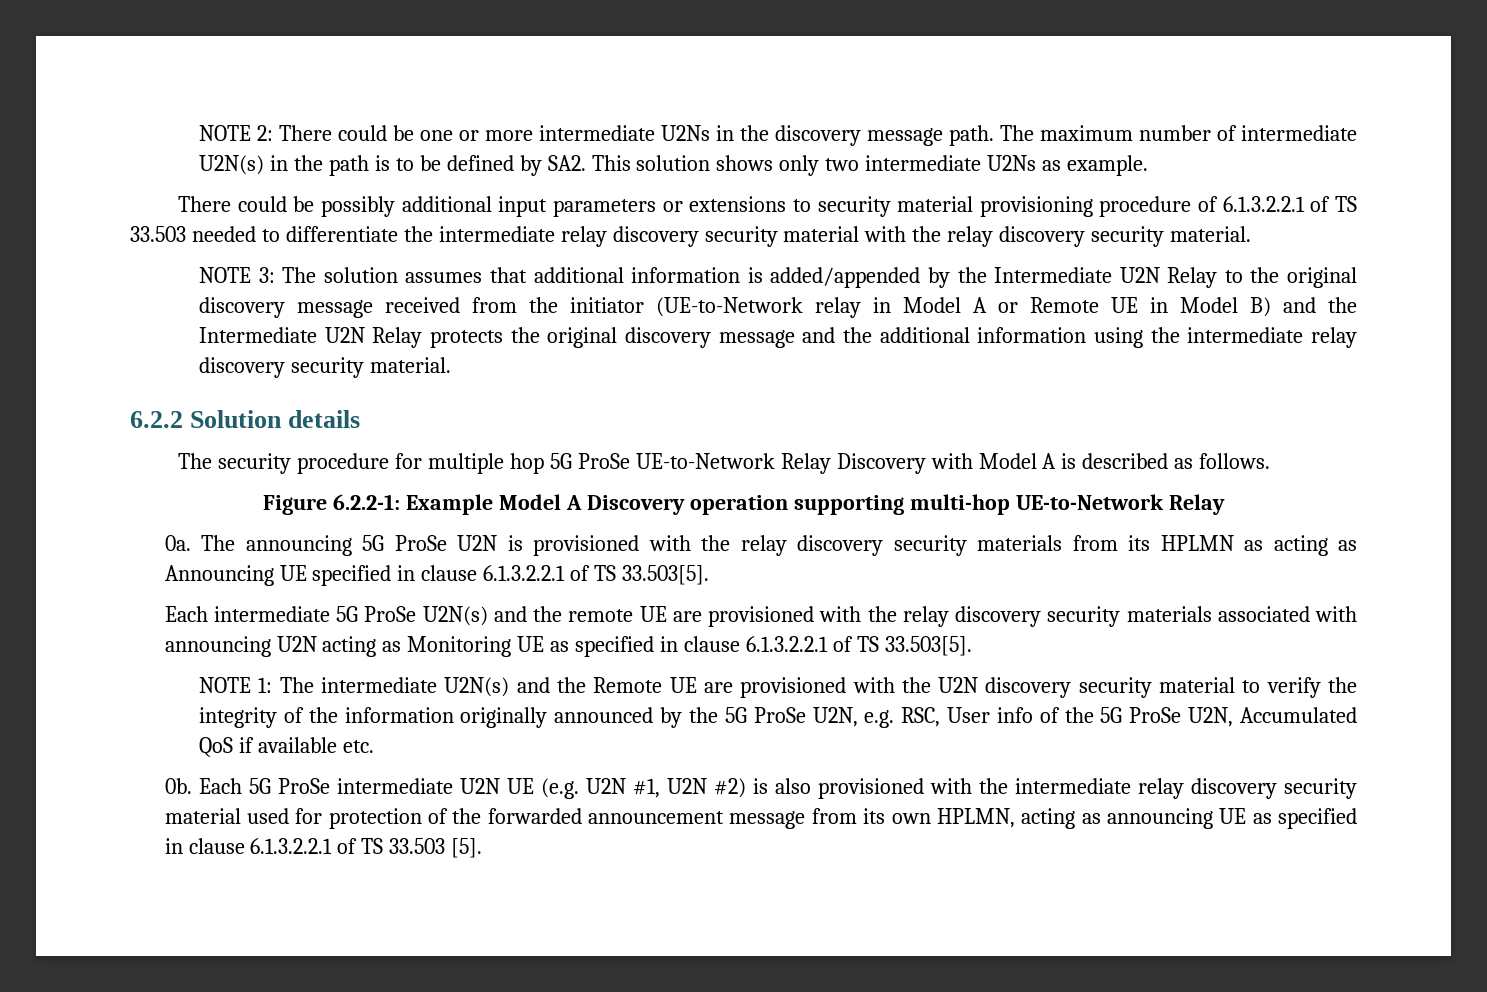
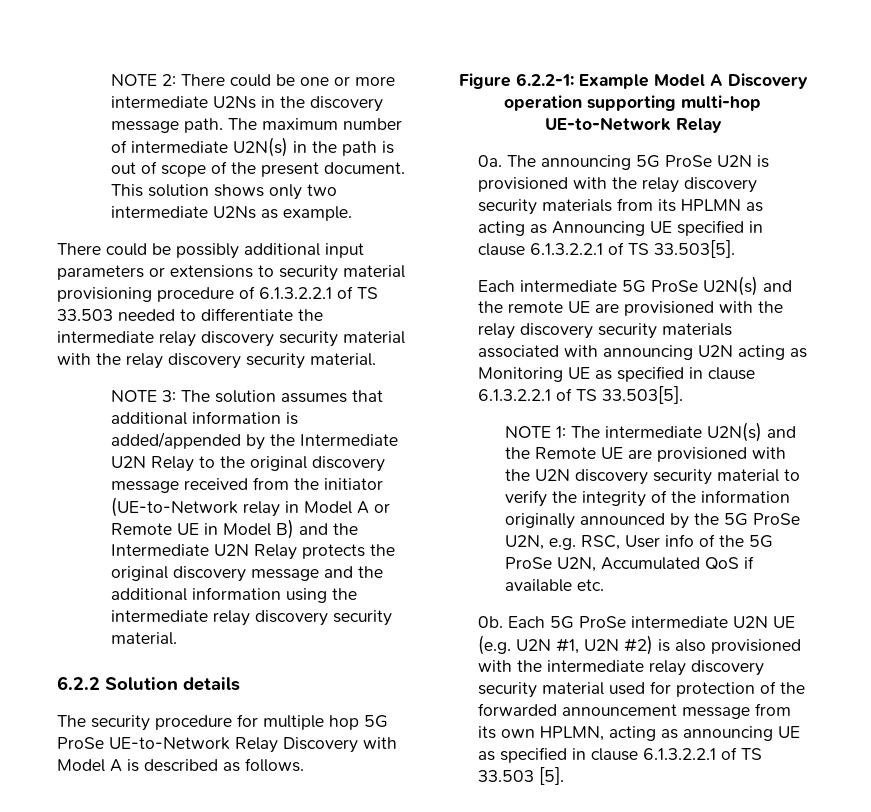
- The maximum number of intermediate U2N(s) in the path is to be defined by SA2. This solution shows only two intermediate U2Ns as example.
+ The maximum number of intermediate U2N(s) in the path is out of scope of the present document. This solution shows only two intermediate U2Ns as example.

